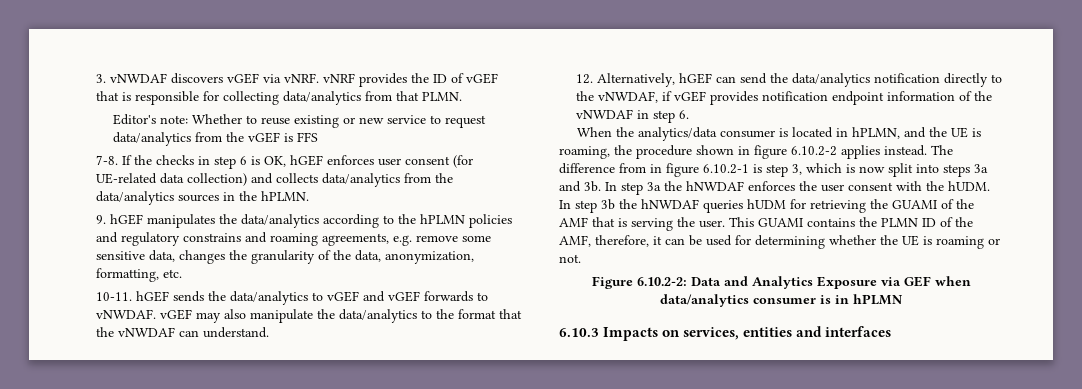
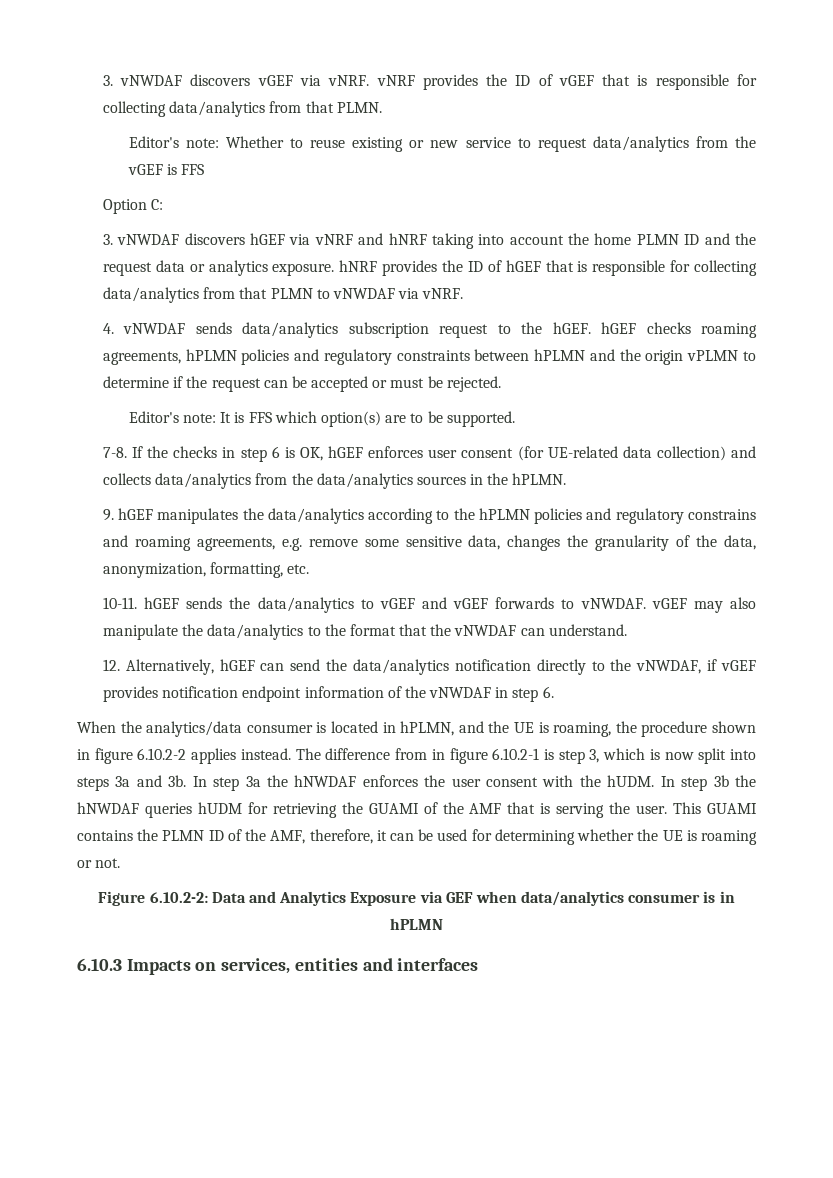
+ Option C:
+ 3. vNWDAF discovers hGEF via vNRF and hNRF taking into account the home PLMN ID and the request data or analytics exposure. hNRF provides the ID of hGEF that is responsible for collecting data/analytics from that PLMN to vNWDAF via vNRF.
+ 4. vNWDAF sends data/analytics subscription request to the hGEF. hGEF checks roaming agreements, hPLMN policies and regulatory constraints between hPLMN and the origin vPLMN to determine if the request can be accepted or must be rejected.
+ Editor's note: It is FFS which option(s) are to be supported.

